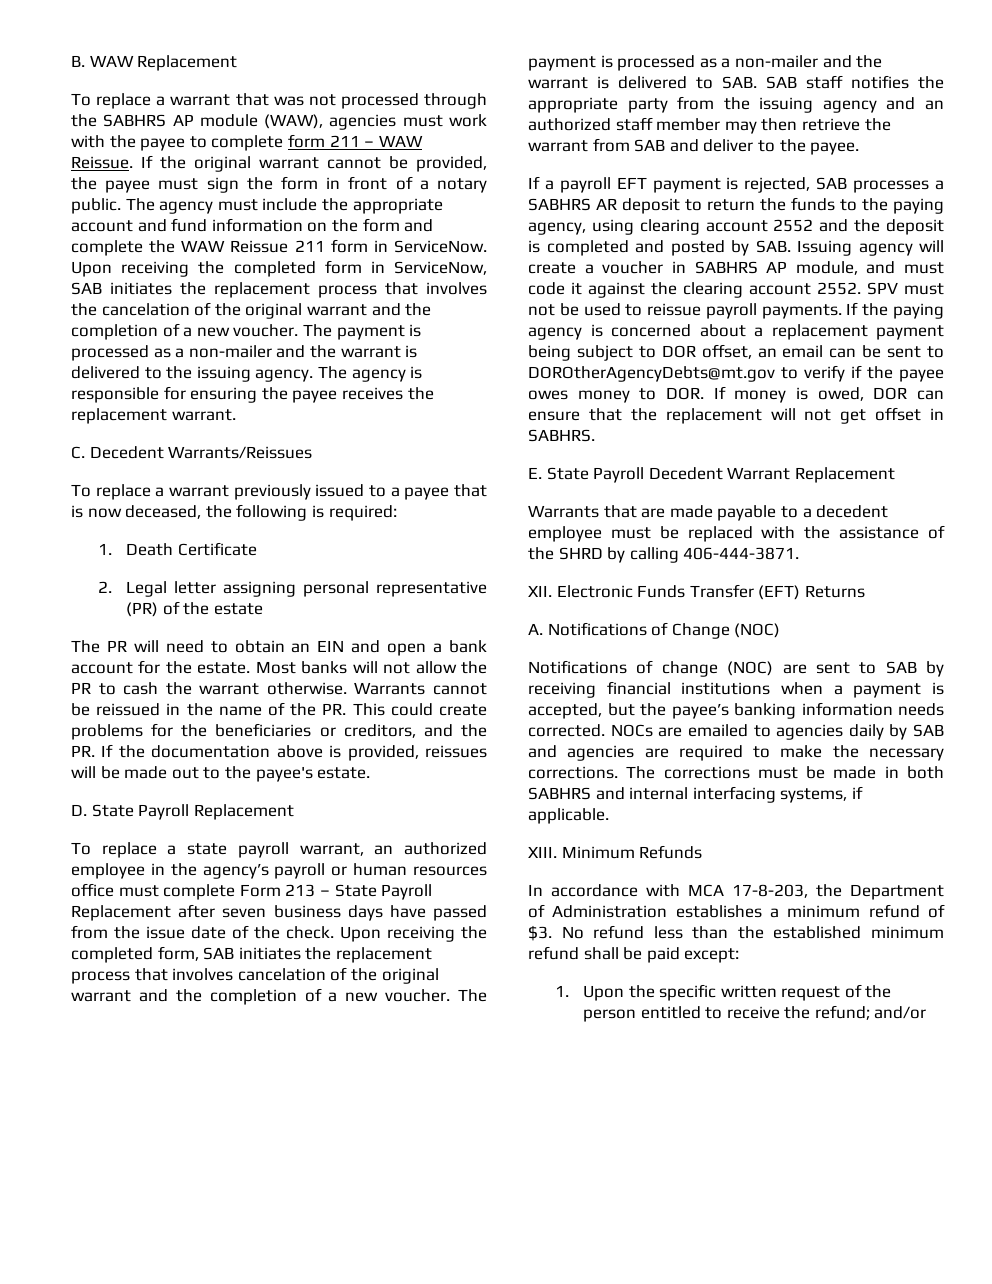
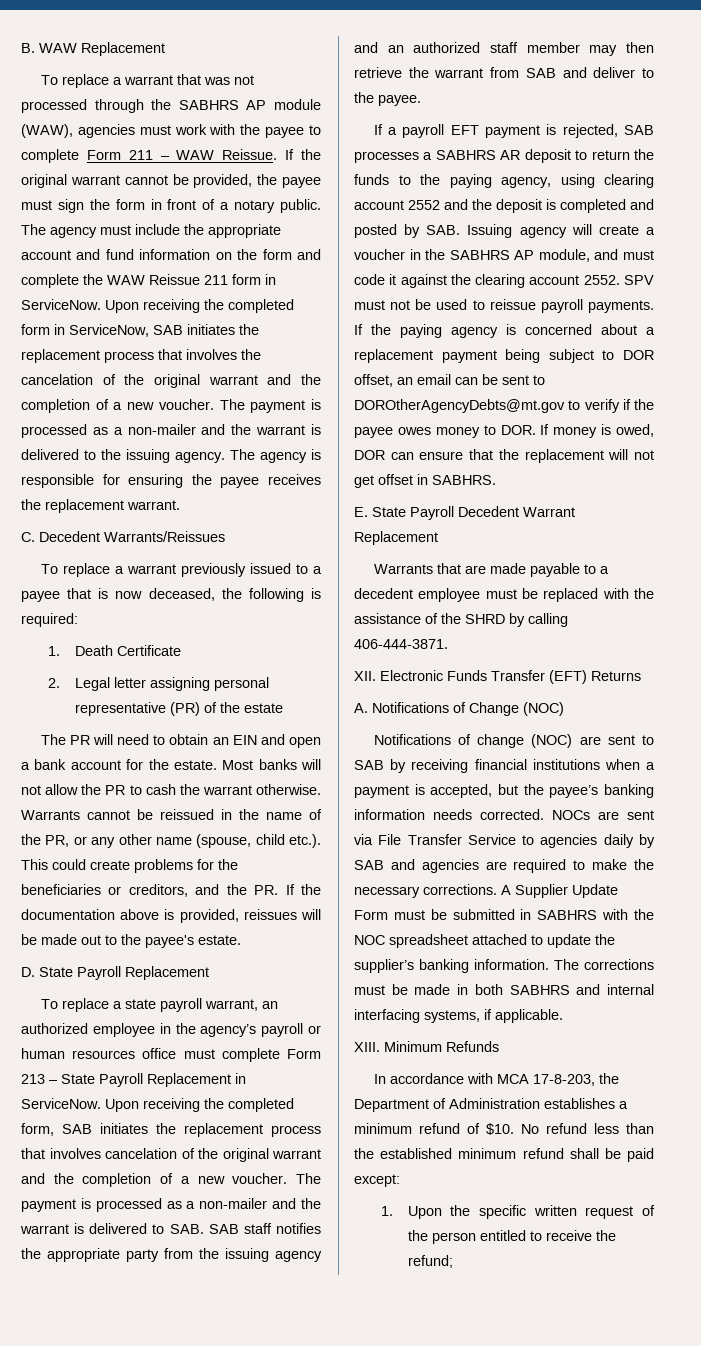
- To replace a warrant that was not processed through the SABHRS AP module (WAW), agencies must work with the payee to complete form 211 – WAW Reissue.
+ To replace a warrant that was not processed through the SABHRS AP module (WAW), agencies must work with the payee to complete Form 211 – WAW Reissue.
- Warrants cannot be reissued in the name of the PR. This could create problems for the beneficiaries or creditors, and the PR. If the documentation above is provided, reissues will be made out to the payee's estate.
+ Warrants cannot be reissued in the name of the PR, or any other name (spouse, child etc.). This could create problems for the beneficiaries or creditors, and the PR. If the documentation above is provided, reissues will be made out to the payee's estate.
- To replace a state payroll warrant, an authorized employee in the agency’s payroll or human resources office must complete Form 213 – State Payroll Replacement after seven business days have passed from the issue date of the check.
+ To replace a state payroll warrant, an authorized employee in the agency’s payroll or human resources office must complete Form 213 – State Payroll Replacement in ServiceNow.
- If a payroll EFT payment is rejected, SAB processes a SABHRS AR deposit to return the funds to the paying agency, using clearing account 2552 and the deposit is completed and posted by SAB. Issuing agency will create a voucher in SABHRS AP module, and must code it against the clearing account 2552.
+ If a payroll EFT payment is rejected, SAB processes a SABHRS AR deposit to return the funds to the paying agency, using clearing account 2552 and the deposit is completed and posted by SAB. Issuing agency will create a voucher in the SABHRS AP module, and must code it against the clearing account 2552.
- NOCs are emailed to agencies daily by SAB and agencies are required to make the necessary corrections.
+ NOCs are sent via File Transfer Service to agencies daily by SAB and agencies are required to make the necessary corrections.
+ A Supplier Update Form must be submitted in SABHRS with the NOC spreadsheet attached to update the supplier’s banking information.
- In accordance with MCA 17-8-203, the Department of Administration establishes a minimum refund of $3.
+ In accordance with MCA 17-8-203, the Department of Administration establishes a minimum refund of $10.
- 1. Upon the specific written request of the person entitled to receive the refund; and/or
+ 1. Upon the specific written request of the person entitled to receive the refund;

